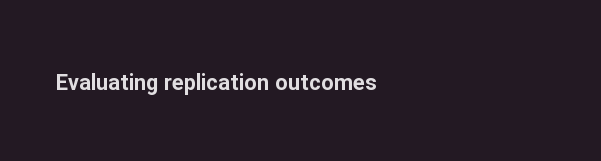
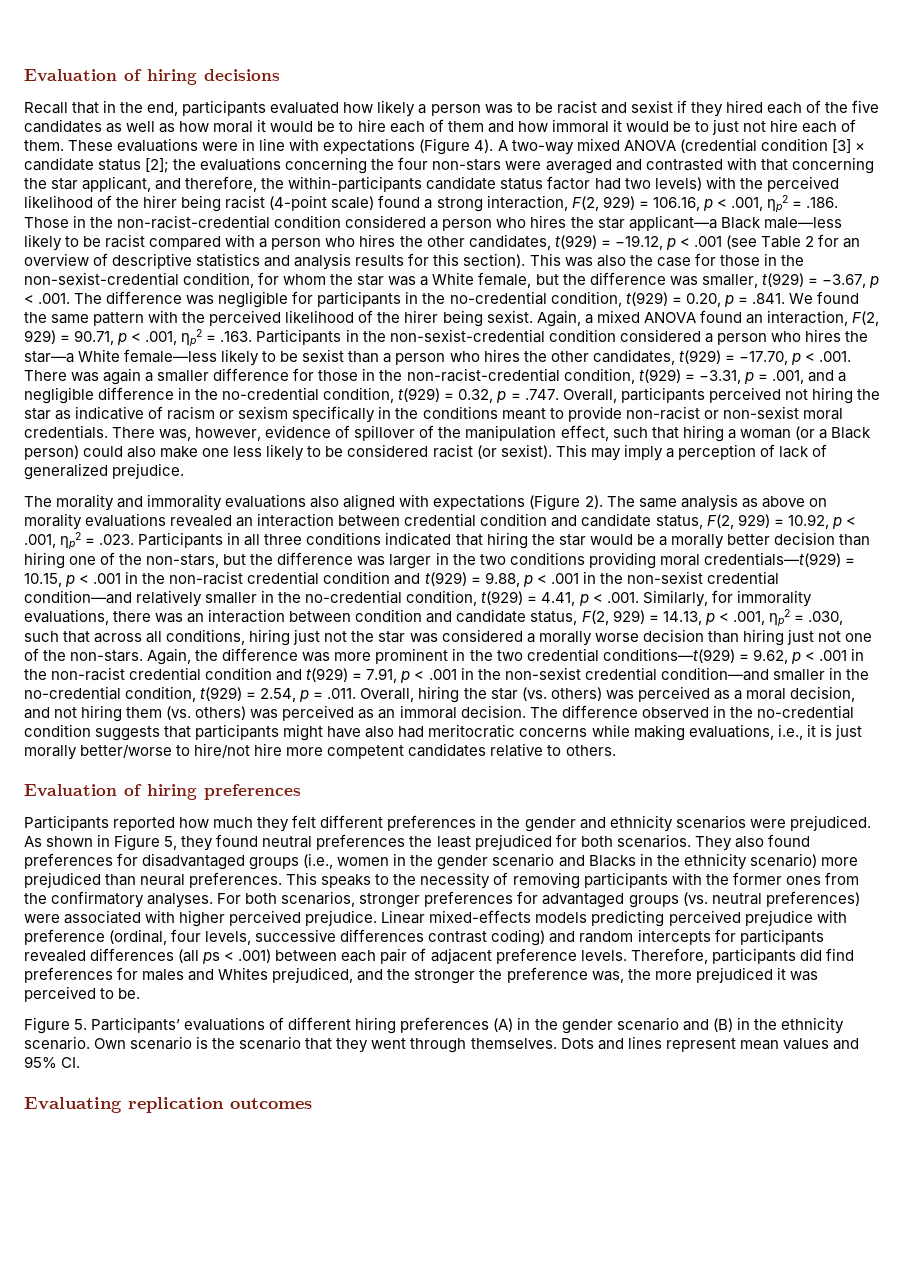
+ Evaluation of hiring decisions
+ Recall that in the end, participants evaluated how likely a person was to be racist and sexist if they hired each of the five candidates as well as how moral it would be to hire each of them and how immoral it would be to just not hire each of them. These evaluations were in line with expectations (Figure 4). A two-way mixed ANOVA (credential condition [3] × candidate status [2]; the evaluations concerning the four non-stars were averaged and contrasted with that concerning the star applicant, and therefore, the within-participants candidate status factor had two levels) with the perceived likelihood of the hirer being racist (4-point scale) found a strong interaction, F(2, 929) = 106.16, p < .001, ηp2 = .186. Those in the non-racist-credential condition considered a person who hires the star applicant—a Black male—less likely to be racist compared with a person who hires the other candidates, t(929) = −19.12, p < .001 (see Table 2 for an overview of descriptive statistics and analysis results for this section). This was also the case for those in the non-sexist-credential condition, for whom the star was a White female, but the difference was smaller, t(929) = −3.67, p < .001. The difference was negligible for participants in the no-credential condition, t(929) = 0.20, p = .841. We found the same pattern with the perceived likelihood of the hirer being sexist. Again, a mixed ANOVA found an interaction, F(2, 929) = 90.71, p < .001, ηp2 = .163. Participants in the non-sexist-credential condition considered a person who hires the star—a White female—less likely to be sexist than a person who hires the other candidates, t(929) = −17.70, p < .001. There was again a smaller difference for those in the non-racist-credential condition, t(929) = −3.31, p = .001, and a negligible difference in the no-credential condition, t(929) = 0.32, p = .747. Overall, participants perceived not hiring the star as indicative of racism or sexism specifically in the conditions meant to provide non-racist or non-sexist moral credentials. There was, however, evidence of spillover of the manipulation effect, such that hiring a woman (or a Black person) could also make one less likely to be considered racist (or sexist). This may imply a perception of lack of generalized prejudice.
+ The morality and immorality evaluations also aligned with expectations (Figure 2). The same analysis as above on morality evaluations revealed an interaction between credential condition and candidate status, F(2, 929) = 10.92, p < .001, ηp2 = .023. Participants in all three conditions indicated that hiring the star would be a morally better decision than hiring one of the non-stars, but the difference was larger in the two conditions providing moral credentials—t(929) = 10.15, p < .001 in the non-racist credential condition and t(929) = 9.88, p < .001 in the non-sexist credential condition—and relatively smaller in the no-credential condition, t(929) = 4.41, p < .001. Similarly, for immorality evaluations, there was an interaction between condition and candidate status, F(2, 929) = 14.13, p < .001, ηp2 = .030, such that across all conditions, hiring just not the star was considered a morally worse decision than hiring just not one of the non-stars. Again, the difference was more prominent in the two credential conditions—t(929) = 9.62, p < .001 in the non-racist credential condition and t(929) = 7.91, p < .001 in the non-sexist credential condition—and smaller in the no-credential condition, t(929) = 2.54, p = .011. Overall, hiring the star (vs. others) was perceived as a moral decision, and not hiring them (vs. others) was perceived as an immoral decision. The difference observed in the no-credential condition suggests that participants might have also had meritocratic concerns while making evaluations, i.e., it is just morally better/worse to hire/not hire more competent candidates relative to others.
+ Evaluation of hiring preferences
+ Participants reported how much they felt different preferences in the gender and ethnicity scenarios were prejudiced. As shown in Figure 5, they found neutral preferences the least prejudiced for both scenarios. They also found preferences for disadvantaged groups (i.e., women in the gender scenario and Blacks in the ethnicity scenario) more prejudiced than neural preferences. This speaks to the necessity of removing participants with the former ones from the confirmatory analyses. For both scenarios, stronger preferences for advantaged groups (vs. neutral preferences) were associated with higher perceived prejudice. Linear mixed-effects models predicting perceived prejudice with preference (ordinal, four levels, successive differences contrast coding) and random intercepts for participants revealed differences (all ps < .001) between each pair of adjacent preference levels. Therefore, participants did find preferences for males and Whites prejudiced, and the stronger the preference was, the more prejudiced it was perceived to be.
+ Figure 5. Participants’ evaluations of different hiring preferences (A) in the gender scenario and (B) in the ethnicity scenario. Own scenario is the scenario that they went through themselves. Dots and lines represent mean values and 95% CI.

